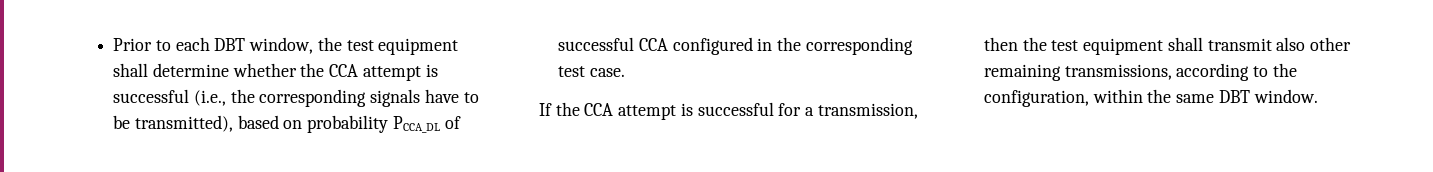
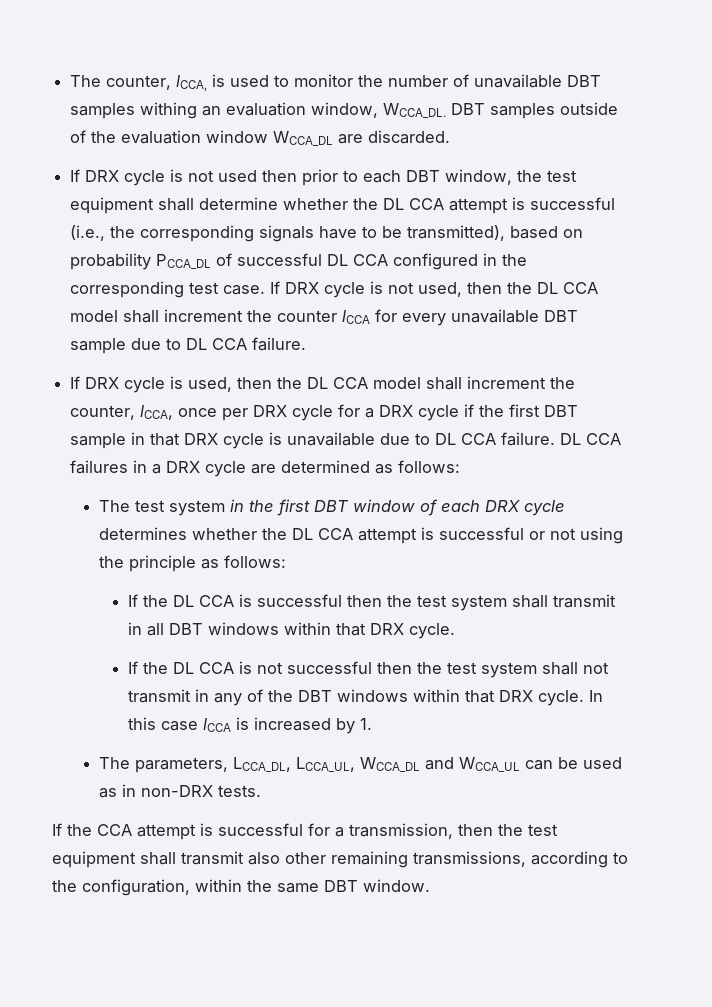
- Prior to each DBT window, the test equipment shall determine whether the CCA attempt is successful (i.e., the corresponding signals have to be transmitted), based on probability PCCA_DL of successful CCA configured in the corresponding test case.
+ The counter, lCCA, is used to monitor the number of unavailable DBT samples withing an evaluation window, WCCA_DL. DBT samples outside of the evaluation window WCCA_DL are discarded.
+ If DRX cycle is not used then prior to each DBT window, the test equipment shall determine whether the DL CCA attempt is successful (i.e., the corresponding signals have to be transmitted), based on probability PCCA_DL of successful DL CCA configured in the corresponding test case. If DRX cycle is not used, then the DL CCA model shall increment the counter lCCA for every unavailable DBT sample due to DL CCA failure.
+ If DRX cycle is used, then the DL CCA model shall increment the counter, lCCA, once per DRX cycle for a DRX cycle if the first DBT sample in that DRX cycle is unavailable due to DL CCA failure. DL CCA failures in a DRX cycle are determined as follows:
+ The test system in the first DBT window of each DRX cycle determines whether the DL CCA attempt is successful or not using the principle as follows:
+ If the DL CCA is successful then the test system shall transmit in all DBT windows within that DRX cycle.
+ If the DL CCA is not successful then the test system shall not transmit in any of the DBT windows within that DRX cycle. In this case lCCA is increased by 1.
+ The parameters, LCCA_DL, LCCA_UL, WCCA_DL and WCCA_UL can be used as in non-DRX tests.

